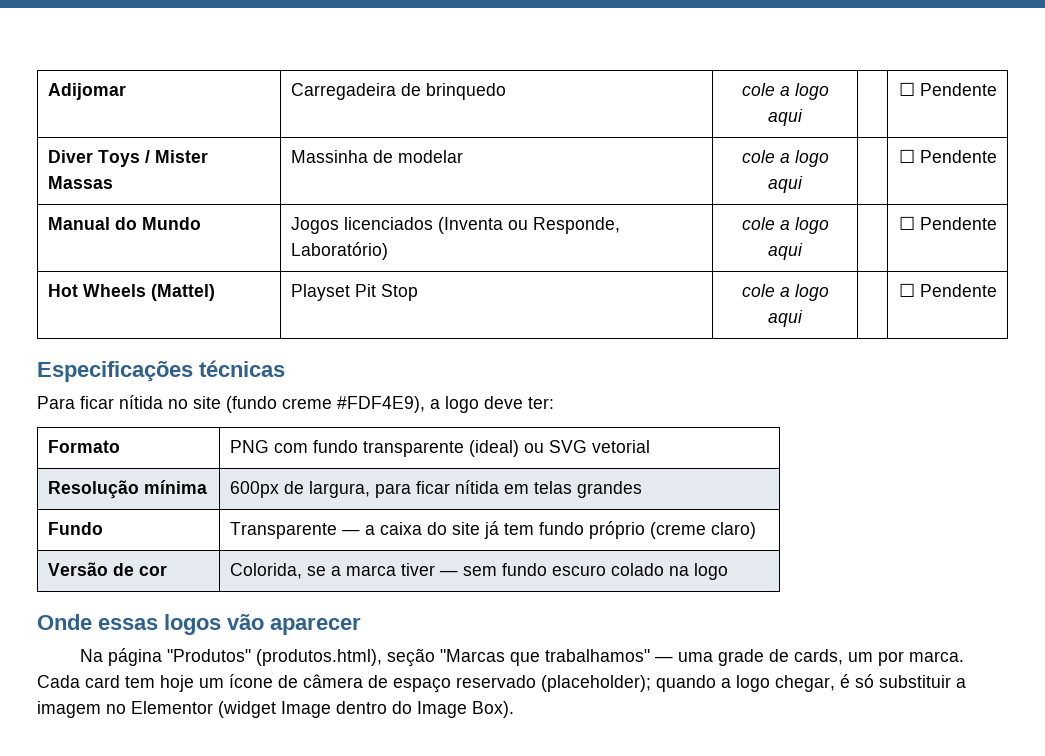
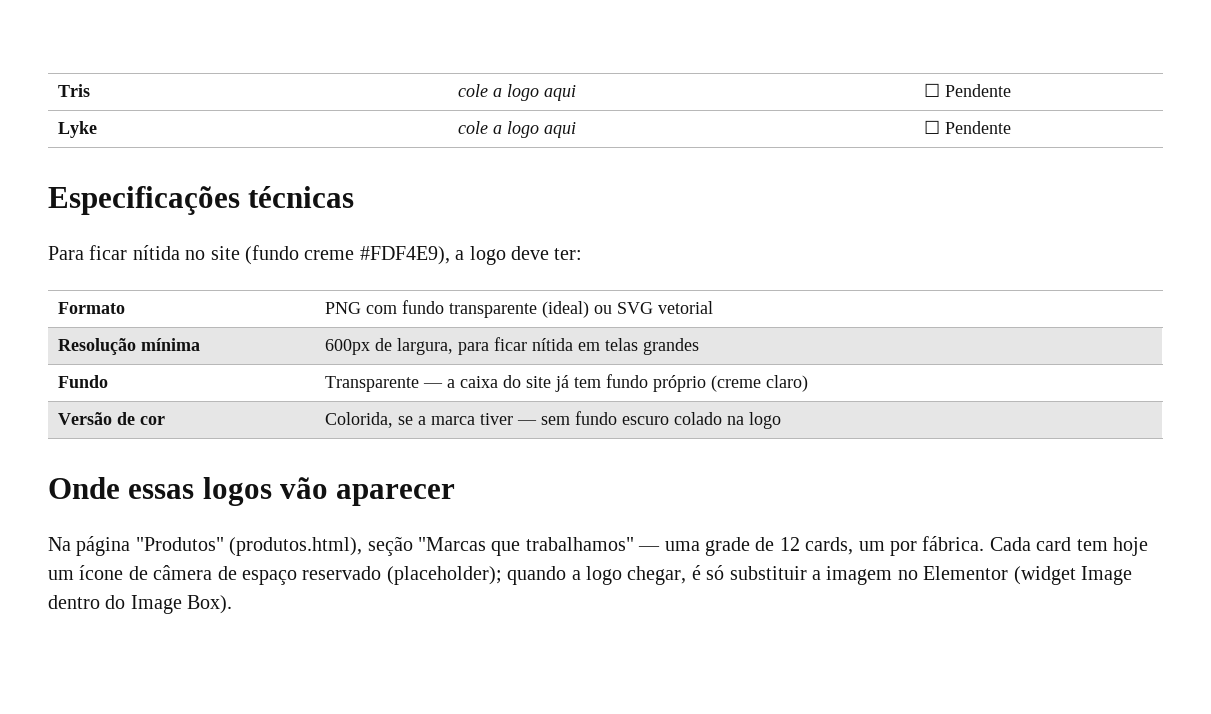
- Adijomar | Carregadeira de brinquedo | cole a logo aqui | | ☐ Pendente
- Diver Toys / Mister Massas | Massinha de modelar | cole a logo aqui | | ☐ Pendente
- Manual do Mundo | Jogos licenciados (Inventa ou Responde, Laboratório) | cole a logo aqui | | ☐ Pendente
- Hot Wheels (Mattel) | Playset Pit Stop | cole a logo aqui | | ☐ Pendente
+ Tris | cole a logo aqui | ☐ Pendente
+ Lyke | cole a logo aqui | ☐ Pendente
- Na página "Produtos" (produtos.html), seção "Marcas que trabalhamos" — uma grade de cards, um por marca.
+ Na página "Produtos" (produtos.html), seção "Marcas que trabalhamos" — uma grade de 12 cards, um por fábrica.

